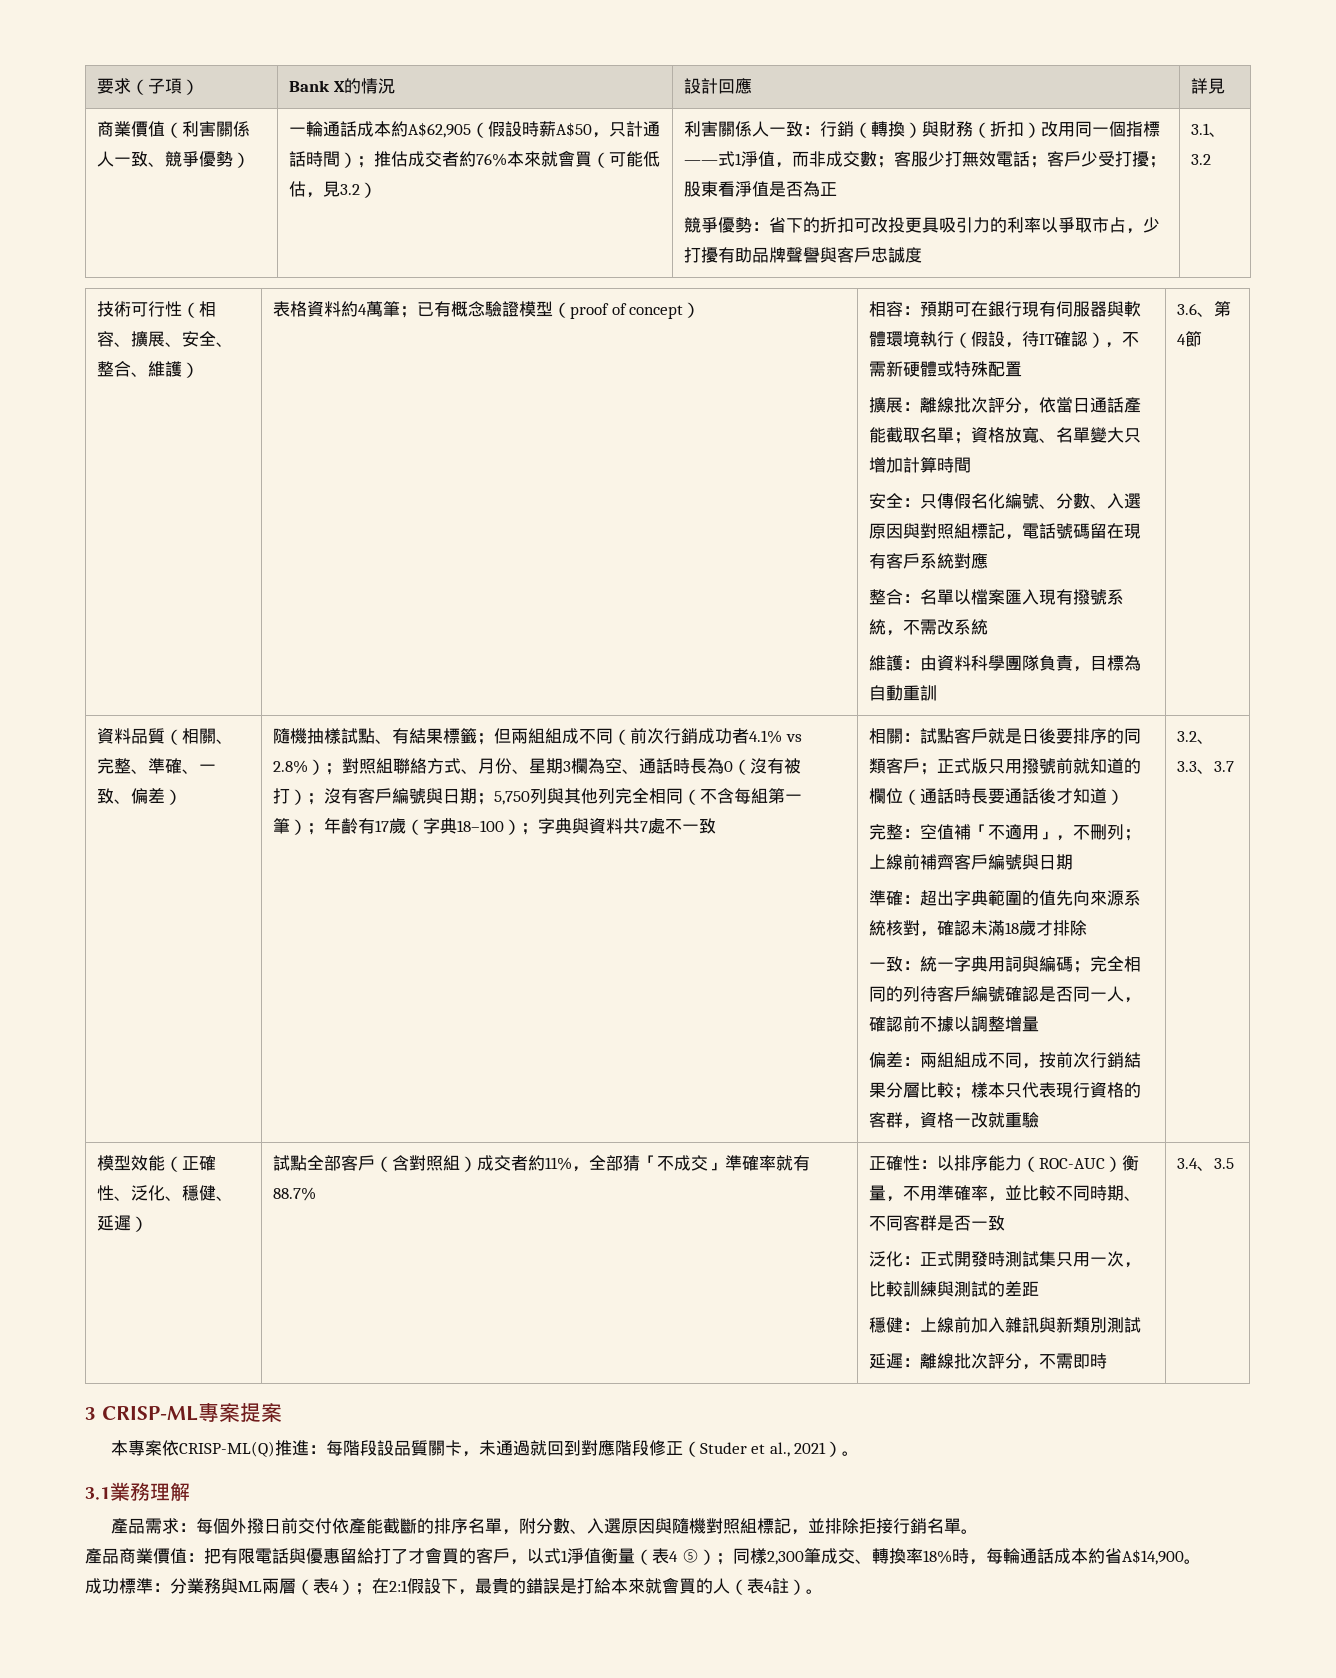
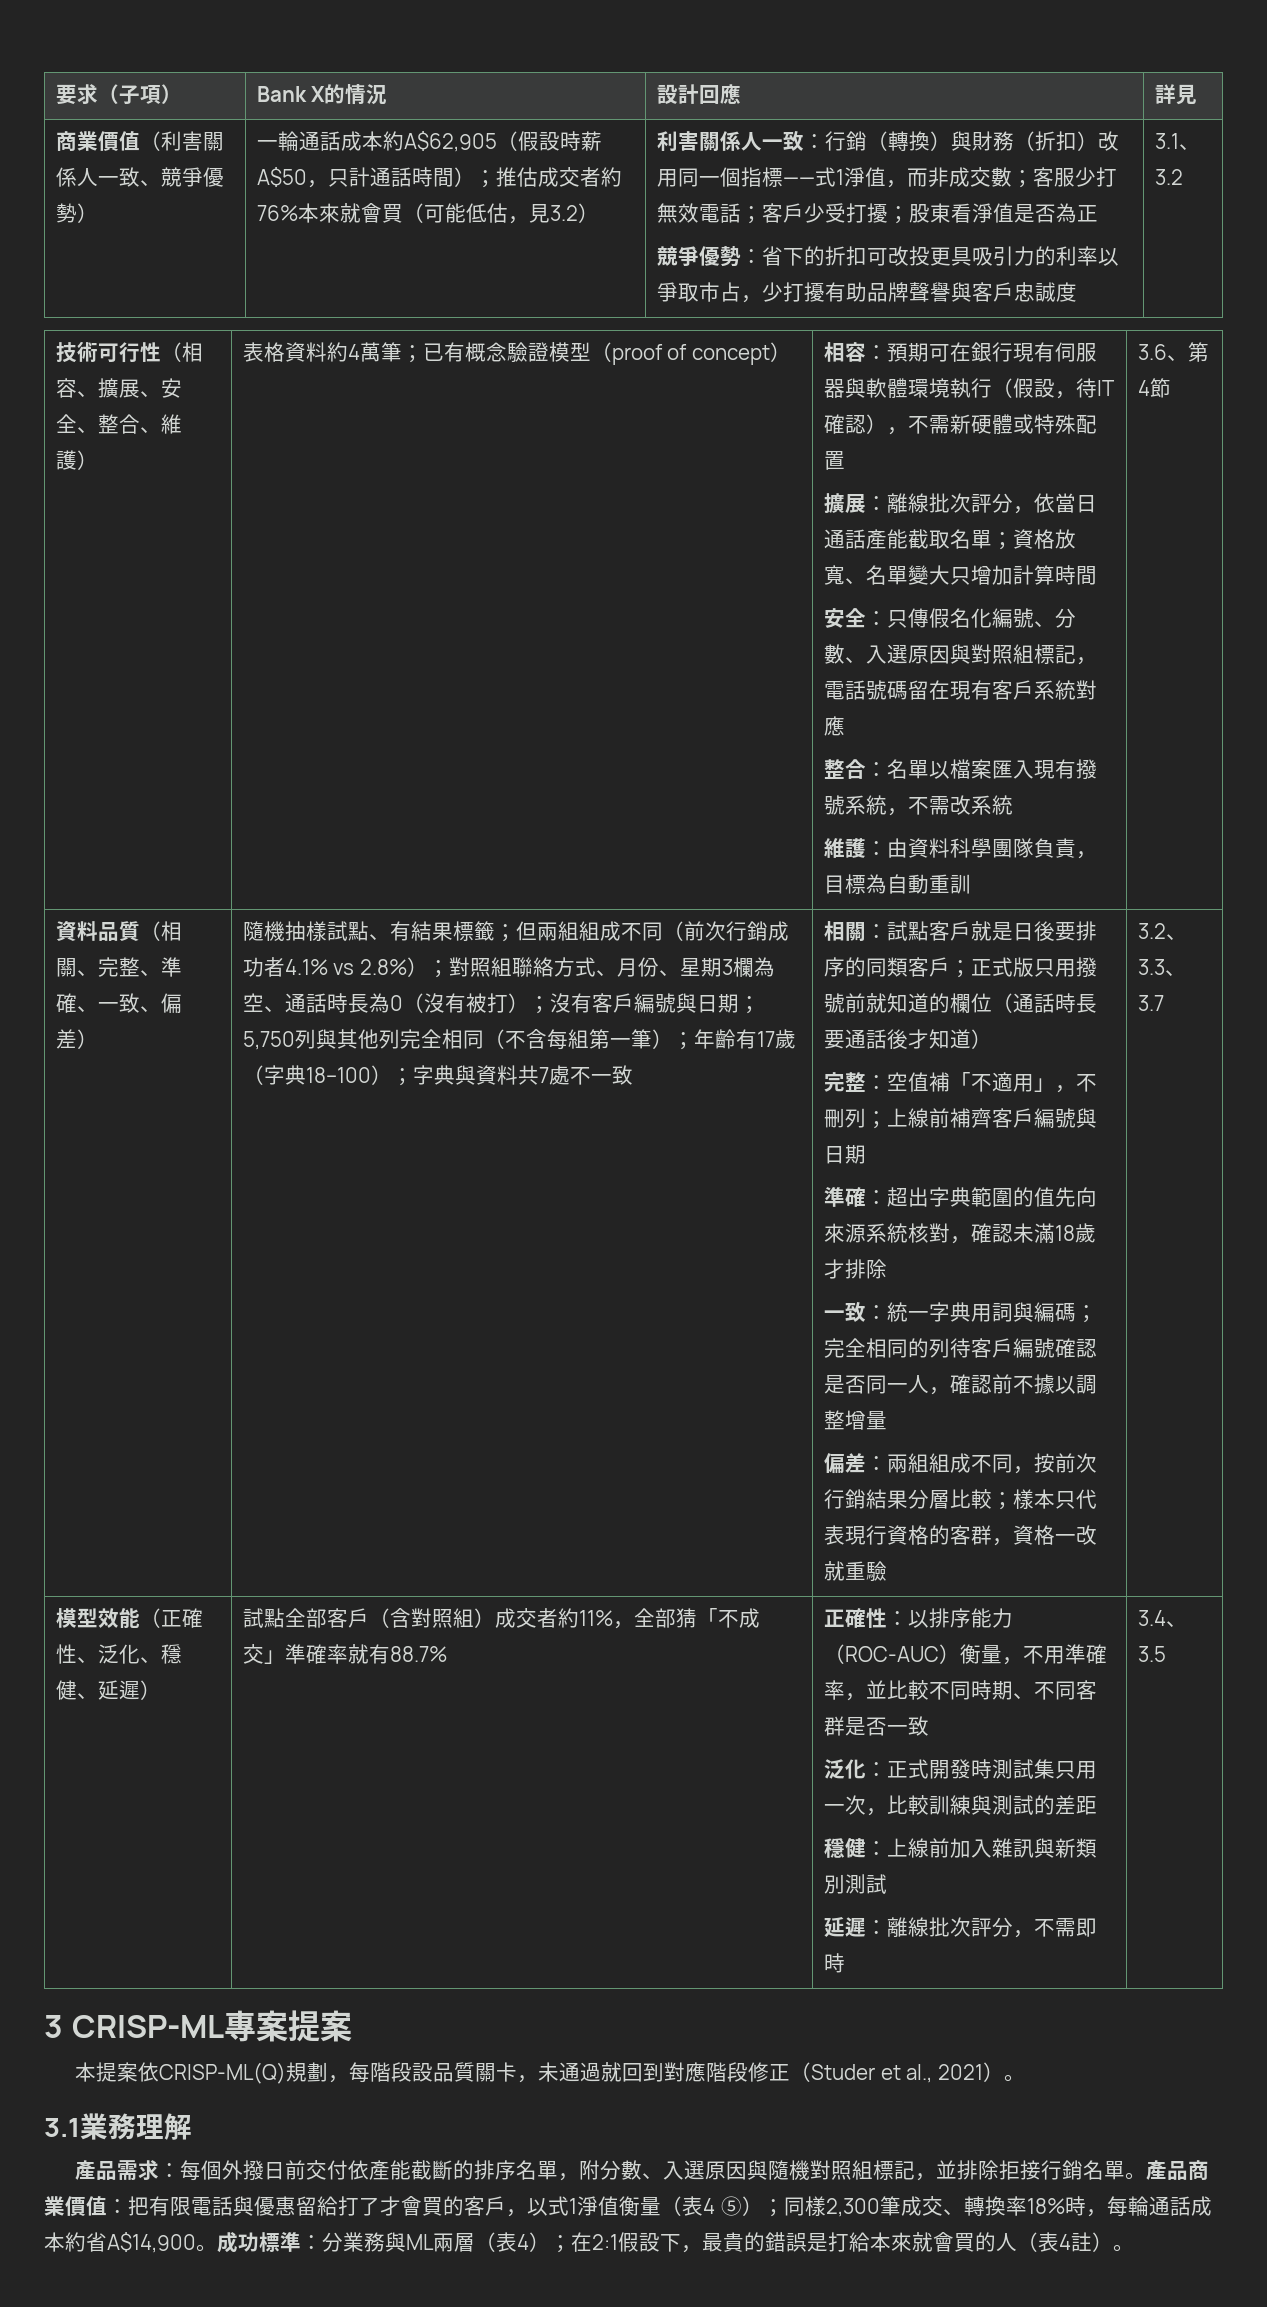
- 本專案依CRISP-ML(Q)推進：每階段設品質關卡，未通過就回到對應階段修正（Studer et al., 2021）。
+ 本提案依CRISP-ML(Q)規劃，每階段設品質關卡，未通過就回到對應階段修正（Studer et al., 2021）。
- 每個外撥日前交付依產能截斷的排序名單，附分數、入選原因與隨機對照組標記，並排除拒接行銷名單。
- 產品商業價值：
+ 每個外撥日前交付依產能截斷的排序名單，附分數、入選原因與隨機對照組標記，並排除拒接行銷名單。產品商業價值：
- 同樣2,300筆成交、轉換率18%時，每輪通話成本約省A$14,900。
- 成功標準：
+ 同樣2,300筆成交、轉換率18%時，每輪通話成本約省A$14,900。成功標準：

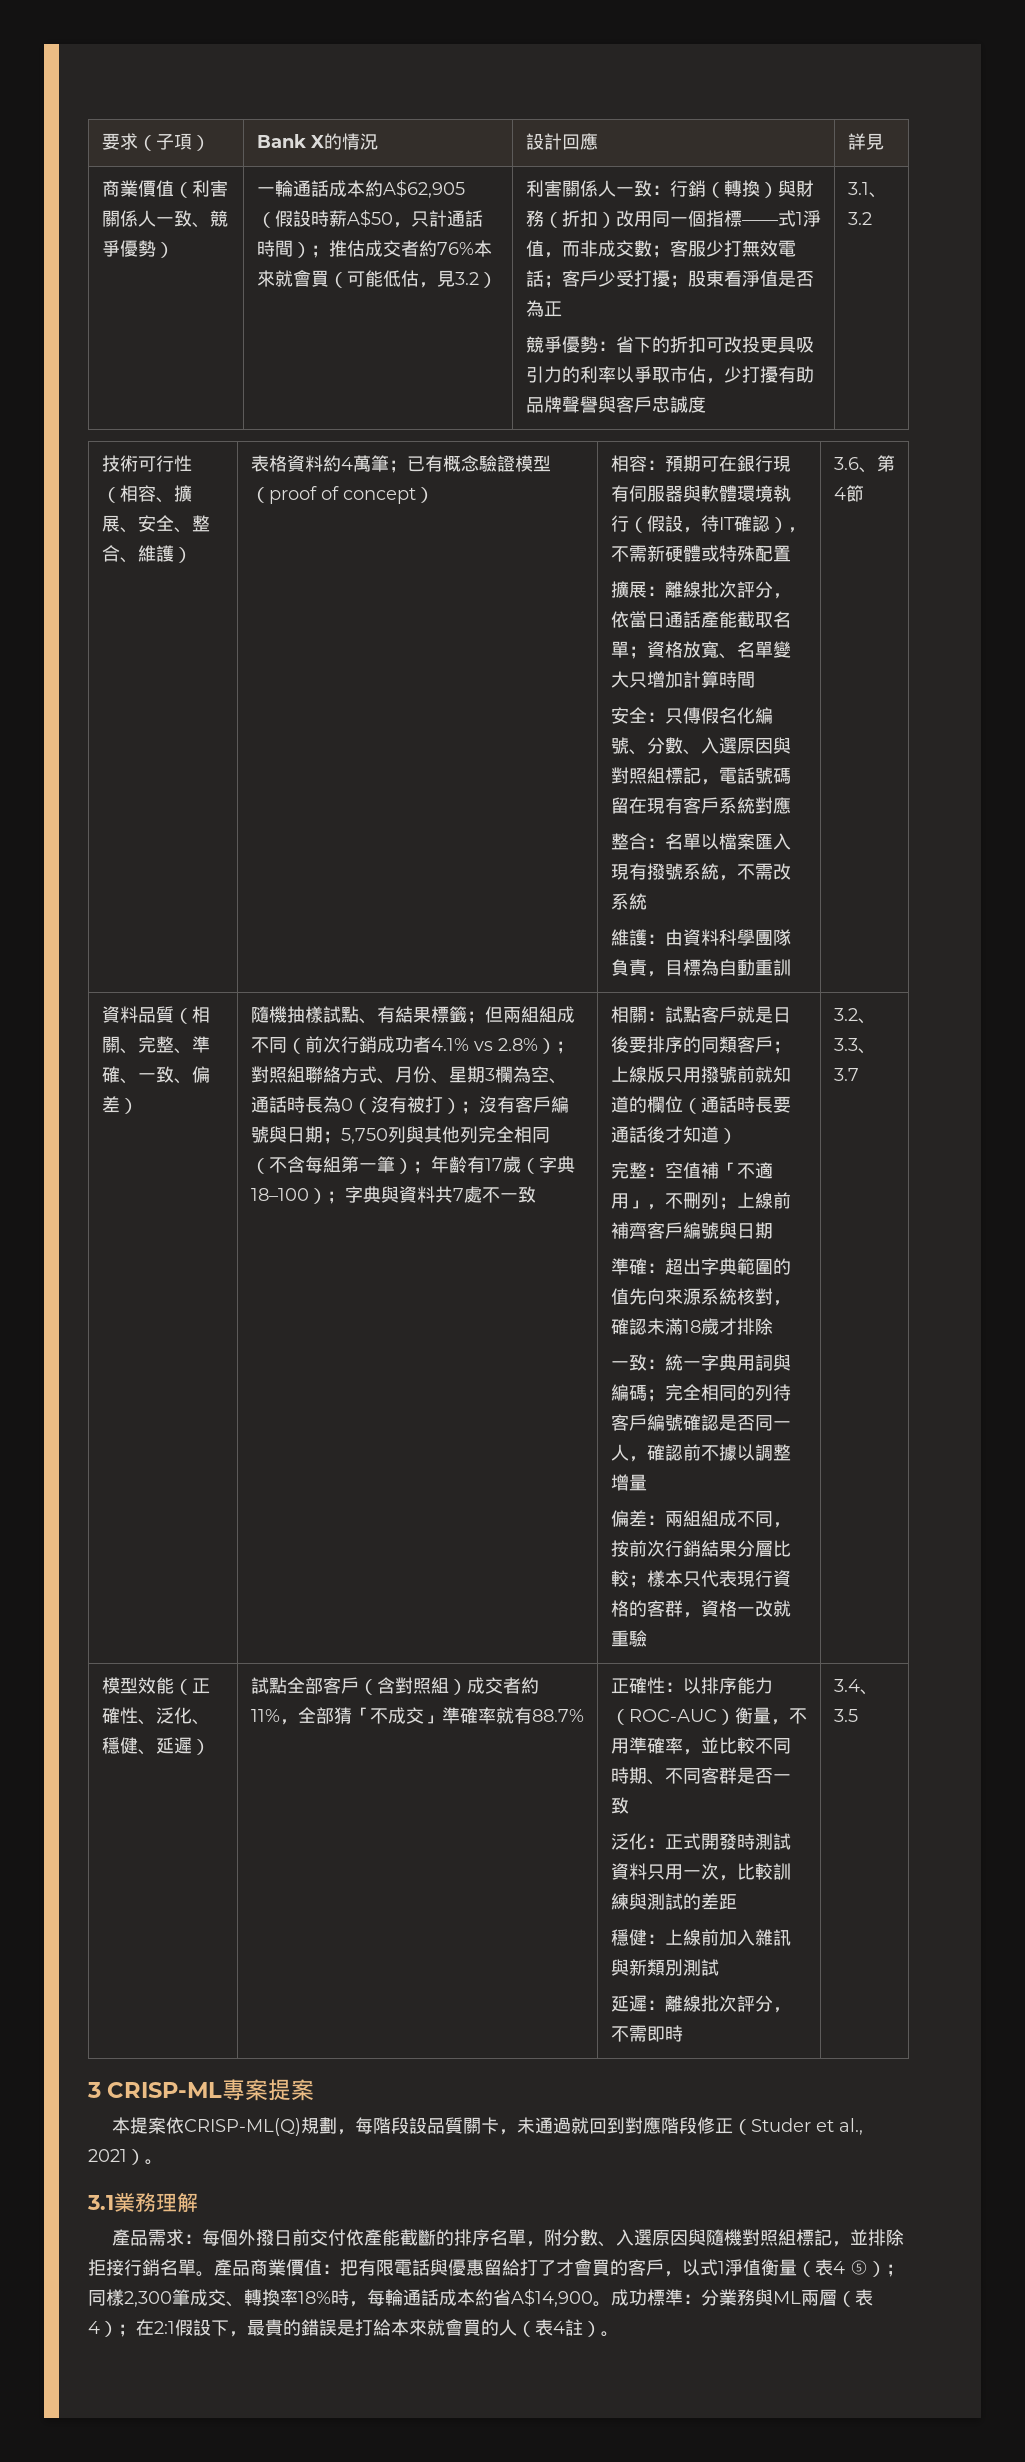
- 競爭優勢：省下的折扣可改投更具吸引力的利率以爭取市占，少打擾有助品牌聲譽與客戶忠誠度
+ 競爭優勢：省下的折扣可改投更具吸引力的利率以爭取市佔，少打擾有助品牌聲譽與客戶忠誠度
- 相關：試點客戶就是日後要排序的同類客戶；正式版只用撥號前就知道的欄位（通話時長要通話後才知道）
+ 相關：試點客戶就是日後要排序的同類客戶；上線版只用撥號前就知道的欄位（通話時長要通話後才知道）
- 泛化：正式開發時測試集只用一次，比較訓練與測試的差距
+ 泛化：正式開發時測試資料只用一次，比較訓練與測試的差距

